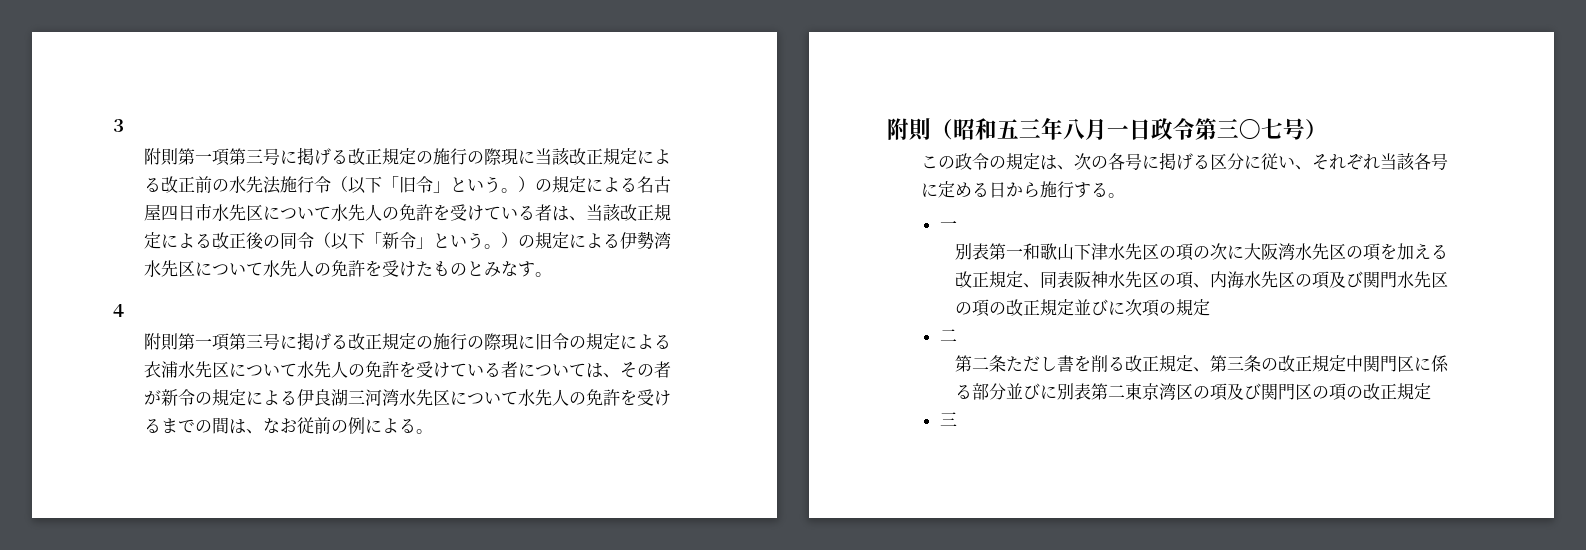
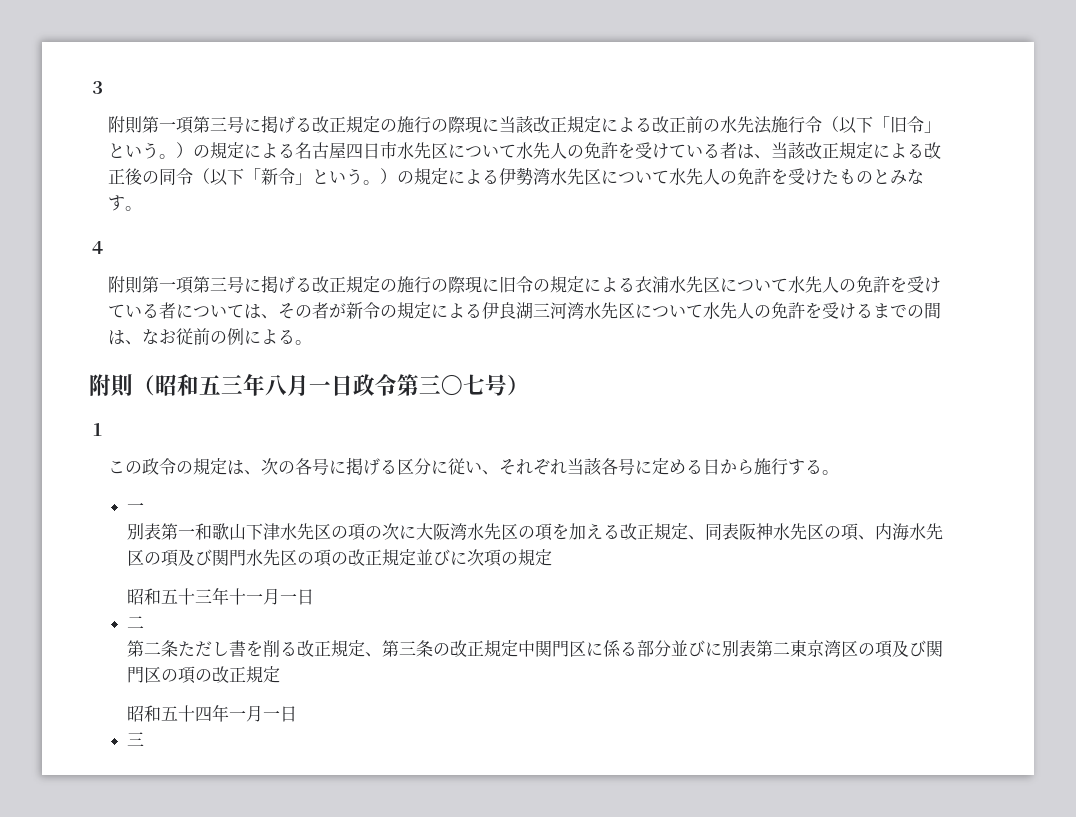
+ １
+ 昭和五十三年十一月一日
+ 昭和五十四年一月一日

